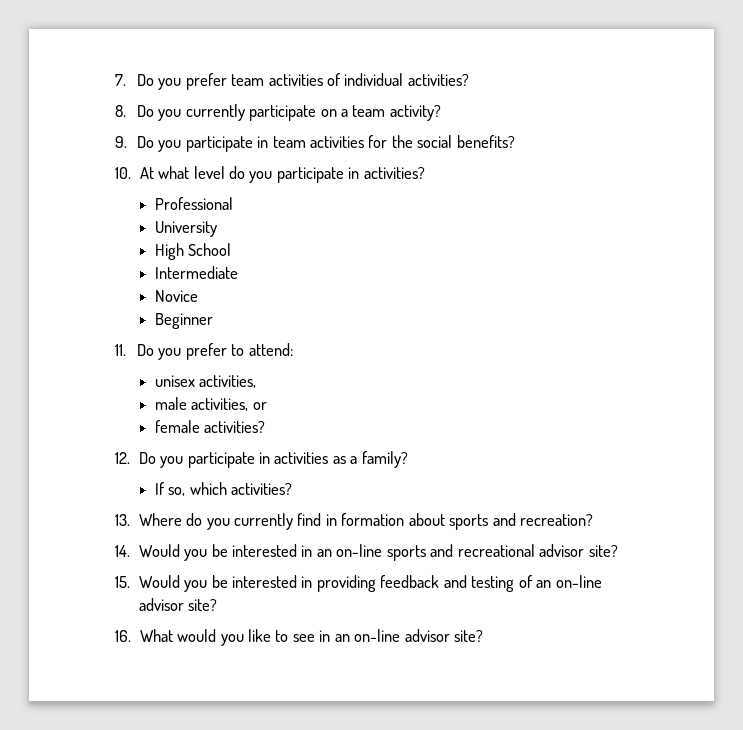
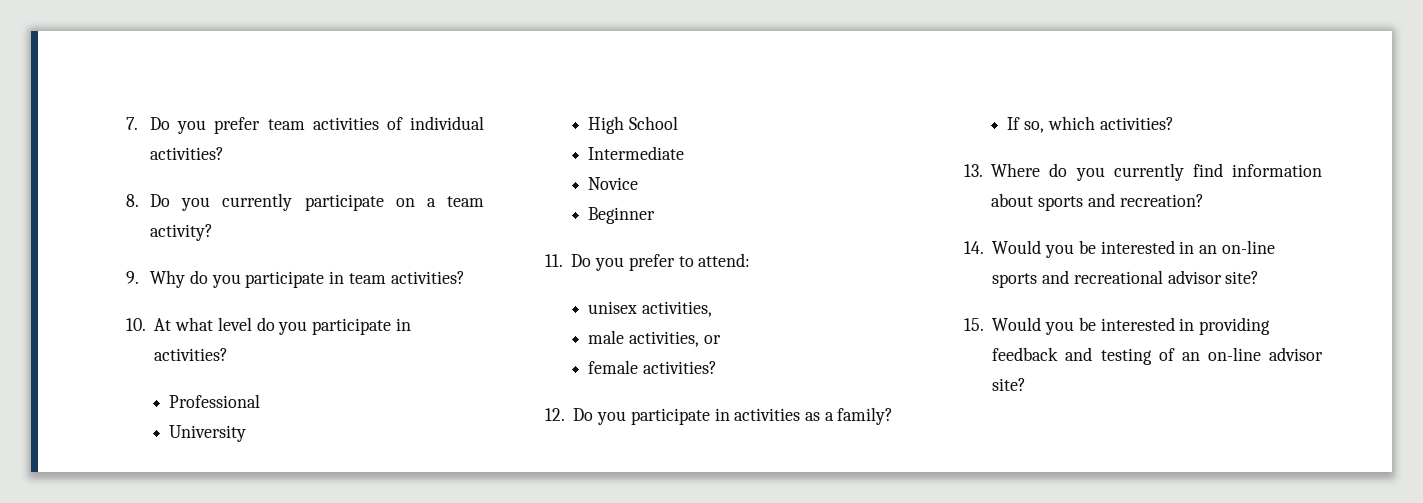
- 9. Do you participate in team activities for the social benefits?
+ 9. Why do you participate in team activities?
- 13. Where do you currently find in formation about sports and recreation?
+ 13. Where do you currently find information about sports and recreation?
- 16. What would you like to see in an on-line advisor site?

